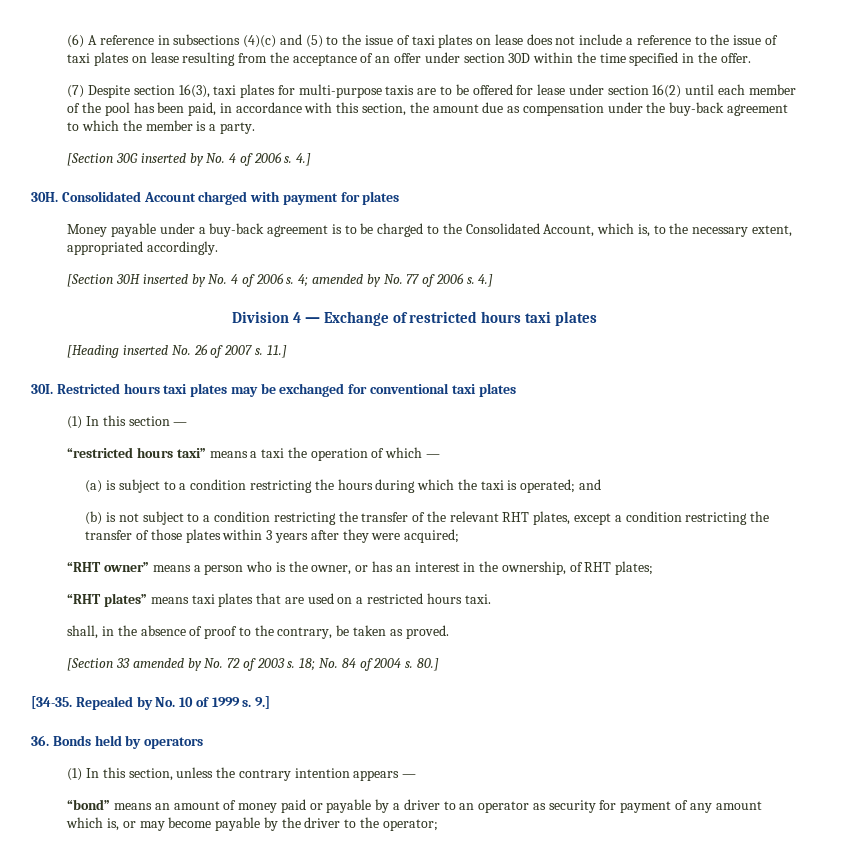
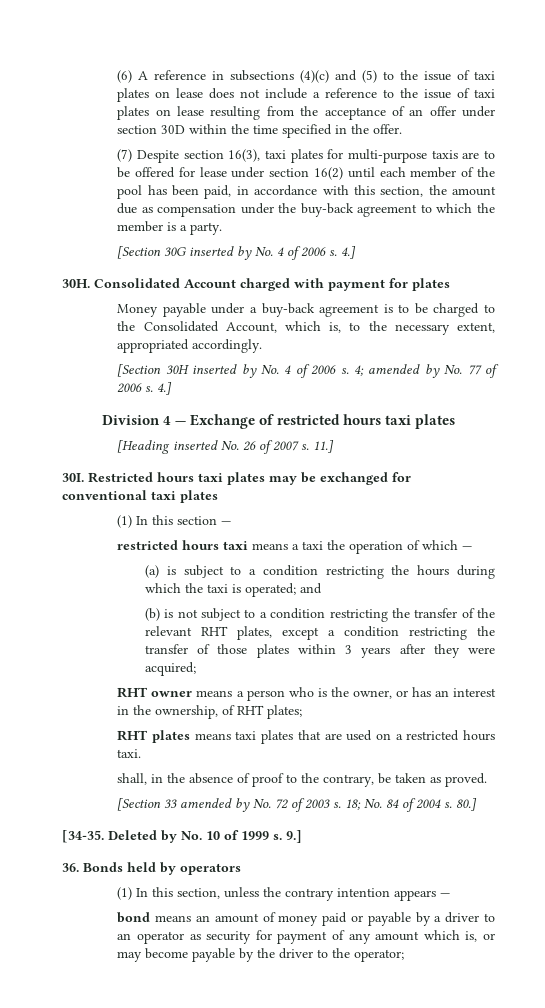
- “restricted hours taxi” means a taxi the operation of which —
+ restricted hours taxi means a taxi the operation of which —
- “RHT owner” means a person who is the owner, or has an interest in the ownership, of RHT plates;
+ RHT owner means a person who is the owner, or has an interest in the ownership, of RHT plates;
- “RHT plates” means taxi plates that are used on a restricted hours taxi.
+ RHT plates means taxi plates that are used on a restricted hours taxi.
- Repealed by No. 10 of 1999 s.
+ Deleted by No. 10 of 1999 s.
- “bond” means an amount of money paid or payable by a driver to an operator as security for payment of any amount which is, or may become payable by the driver to the operator;
+ bond means an amount of money paid or payable by a driver to an operator as security for payment of any amount which is, or may become payable by the driver to the operator;

